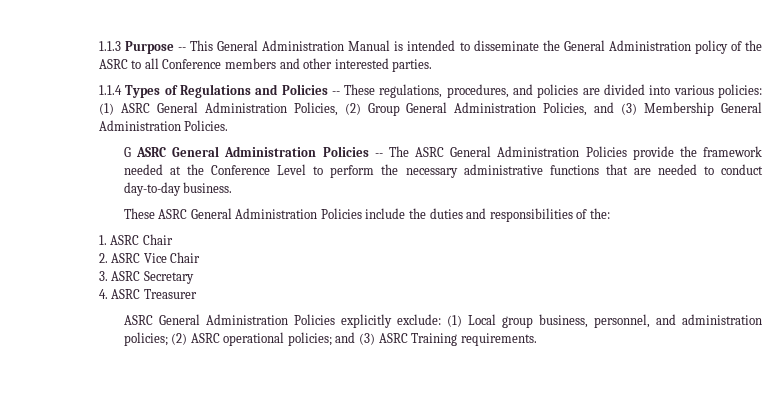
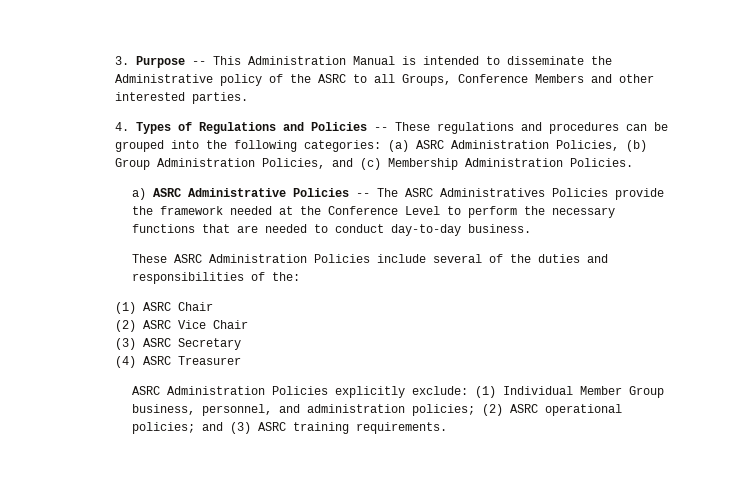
- 1.1.3 Purpose -- This General Administration Manual is intended to disseminate the General Administration policy of the ASRC to all Conference members and other interested parties.
+ 3. Purpose -- This Administration Manual is intended to disseminate the Administrative policy of the ASRC to all Groups, Conference Members and other interested parties.
- 1.1.4 Types of Regulations and Policies -- These regulations, procedures, and policies are divided into various policies: (1) ASRC General Administration Policies, (2) Group General Administration Policies, and (3) Membership General Administration Policies.
- G ASRC General Administration Policies -- The ASRC General Administration Policies provide the framework needed at the Conference Level to perform the necessary administrative functions that are needed to conduct day-to-day business.
+ 4. Types of Regulations and Policies -- These regulations and procedures can be grouped into the following categories: (a) ASRC Administration Policies, (b) Group Administration Policies, and (c) Membership Administration Policies.
+ a) ASRC Administrative Policies -- The ASRC Administratives Policies provide the framework needed at the Conference Level to perform the necessary functions that are needed to conduct day-to-day business.
- These ASRC General Administration Policies include the duties and responsibilities of the:
+ These ASRC Administration Policies include several of the duties and responsibilities of the:
- 1. ASRC Chair
+ (1) ASRC Chair
- 2. ASRC Vice Chair
+ (2) ASRC Vice Chair
- 3. ASRC Secretary
+ (3) ASRC Secretary
- 4. ASRC Treasurer
+ (4) ASRC Treasurer
- ASRC General Administration Policies explicitly exclude: (1) Local group business, personnel, and administration policies; (2) ASRC operational policies; and (3) ASRC Training requirements.
+ ASRC Administration Policies explicitly exclude: (1) Individual Member Group business, personnel, and administration policies; (2) ASRC operational policies; and (3) ASRC training requirements.

